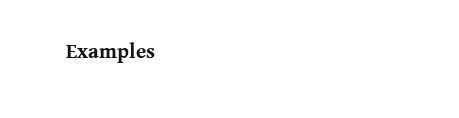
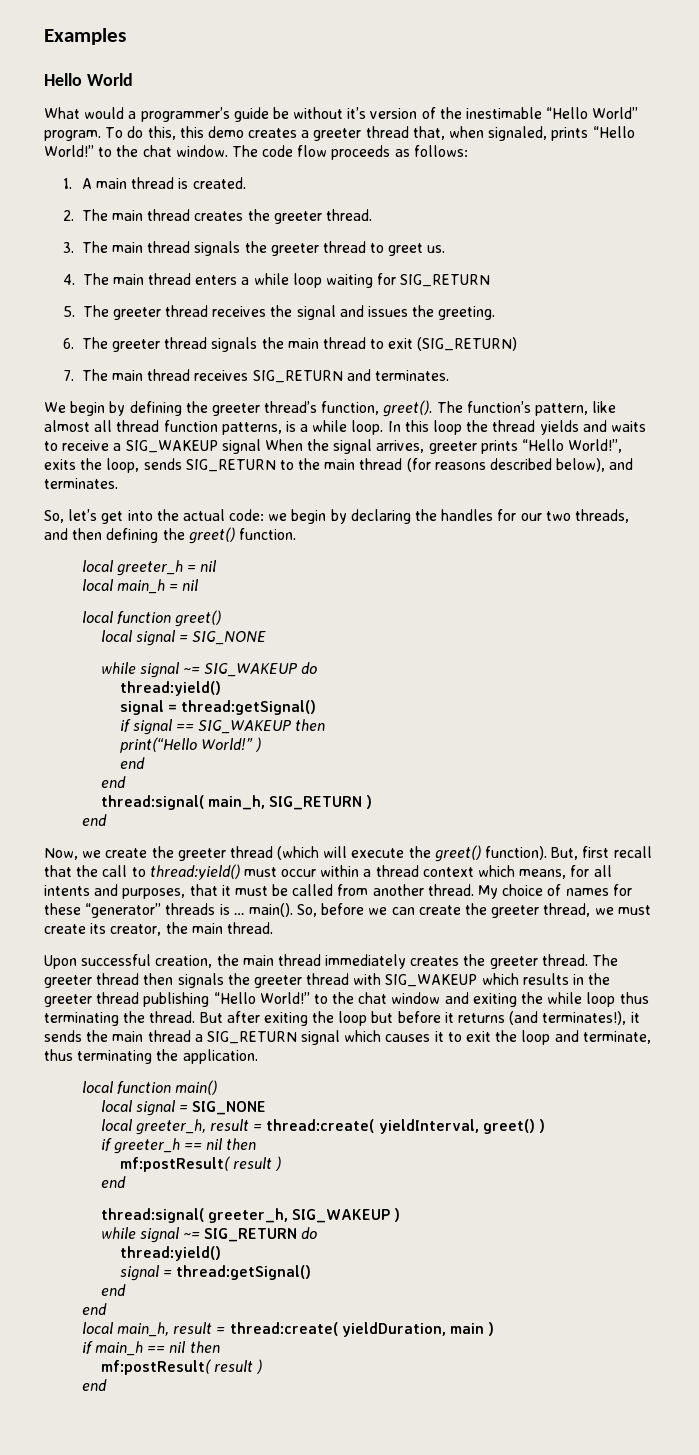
+ Hello World
+ What would a programmer’s guide be without it’s version of the inestimable “Hello World” program. To do this, this demo creates a greeter thread that, when signaled, prints “Hello World!” to the chat window. The code flow proceeds as follows:
+ 1. A main thread is created.
+ 2. The main thread creates the greeter thread.
+ 3. The main thread signals the greeter thread to greet us.
+ 4. The main thread enters a while loop waiting for SIG_RETURN
+ 5. The greeter thread receives the signal and issues the greeting.
+ 6. The greeter thread signals the main thread to exit (SIG_RETURN)
+ 7. The main thread receives SIG_RETURN and terminates.
+ We begin by defining the greeter thread’s function, greet(). The function’s pattern, like almost all thread function patterns, is a while loop. In this loop the thread yields and waits to receive a SIG_WAKEUP signal When the signal arrives, greeter prints “Hello World!”, exits the loop, sends SIG_RETURN to the main thread (for reasons described below), and terminates.
+ So, let’s get into the actual code: we begin by declaring the handles for our two threads, and then defining the greet() function.
+ local greeter_h = nil
+ local main_h = nil
+ local function greet()
+ local signal = SIG_NONE
+ while signal ~= SIG_WAKEUP do
+ thread:yield()
+ signal = thread:getSignal()
+ if signal == SIG_WAKEUP then
+ print(“Hello World!” )
+ end
+ end
+ thread:signal( main_h, SIG_RETURN )
+ end
+ Now, we create the greeter thread (which will execute the greet() function). But, first recall that the call to thread:yield() must occur within a thread context which means, for all intents and purposes, that it must be called from another thread. My choice of names for these “generator” threads is … main(). So, before we can create the greeter thread, we must create its creator, the main thread.
+ Upon successful creation, the main thread immediately creates the greeter thread. The greeter thread then signals the greeter thread with SIG_WAKEUP which results in the greeter thread publishing “Hello World!” to the chat window and exiting the while loop thus terminating the thread. But after exiting the loop but before it returns (and terminates!), it sends the main thread a SIG_RETURN signal which causes it to exit the loop and terminate, thus terminating the application.
+ local function main()
+ local signal = SIG_NONE
+ local greeter_h, result = thread:create( yieldInterval, greet() )
+ if greeter_h == nil then
+ mf:postResult( result )
+ end
+ thread:signal( greeter_h, SIG_WAKEUP )
+ while signal ~= SIG_RETURN do
+ thread:yield()
+ signal = thread:getSignal()
+ end
+ end
+ local main_h, result = thread:create( yieldDuration, main )
+ if main_h == nil then
+ mf:postResult( result )
+ end

